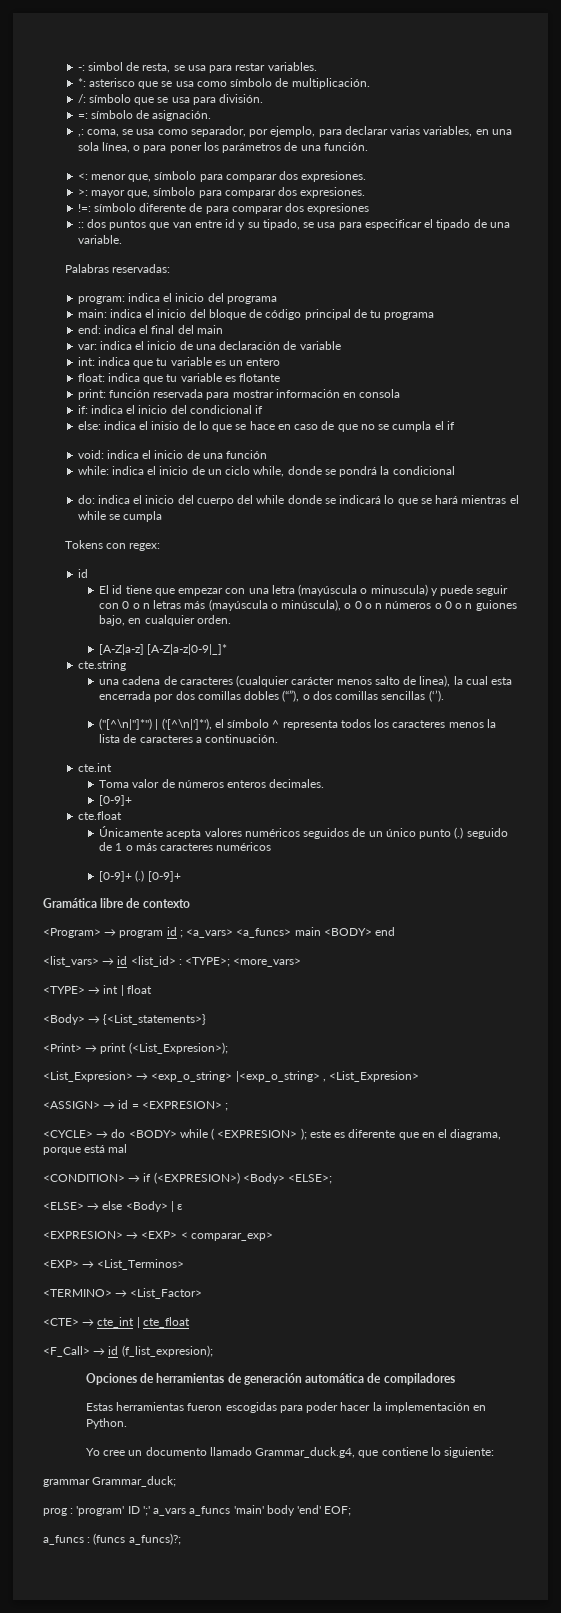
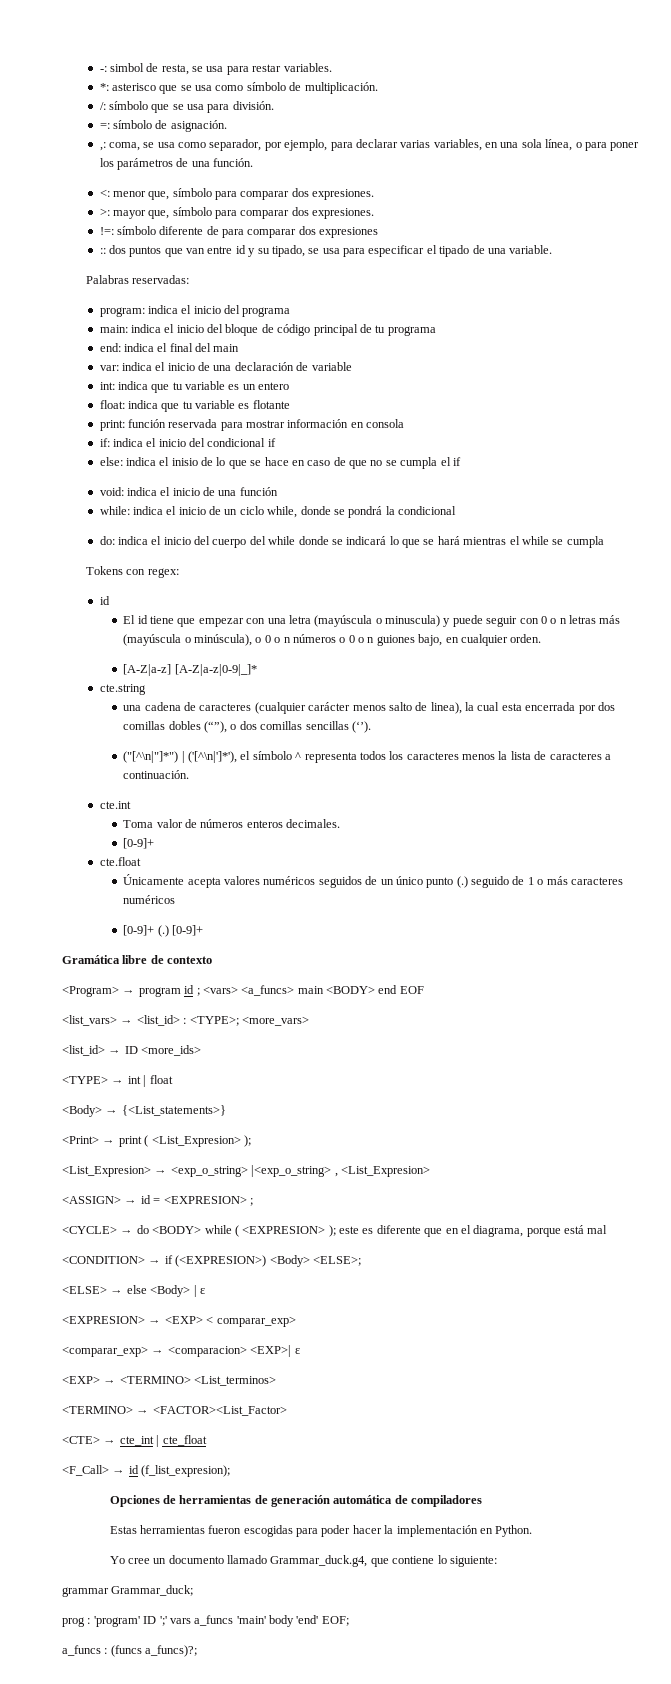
- <Program> → program id ; <a_vars> <a_funcs> main <BODY> end
+ <Program> → program id ; <vars> <a_funcs> main <BODY> end EOF
- <list_vars> → id <list_id> : <TYPE>; <more_vars>
+ <list_vars> → <list_id> : <TYPE>; <more_vars>
+ <list_id> → ID <more_ids>
- <Print> → print (<List_Expresion>);
+ <Print> → print ( <List_Expresion> );
+ <comparar_exp> → <comparacion> <EXP>| ε
- <EXP> → <List_Terminos>
+ <EXP> → <TERMINO> <List_terminos>
- <TERMINO> → <List_Factor>
+ <TERMINO> → <FACTOR><List_Factor>
- prog : 'program' ID ';' a_vars a_funcs 'main' body 'end' EOF;
+ prog : 'program' ID ';' vars a_funcs 'main' body 'end' EOF;

